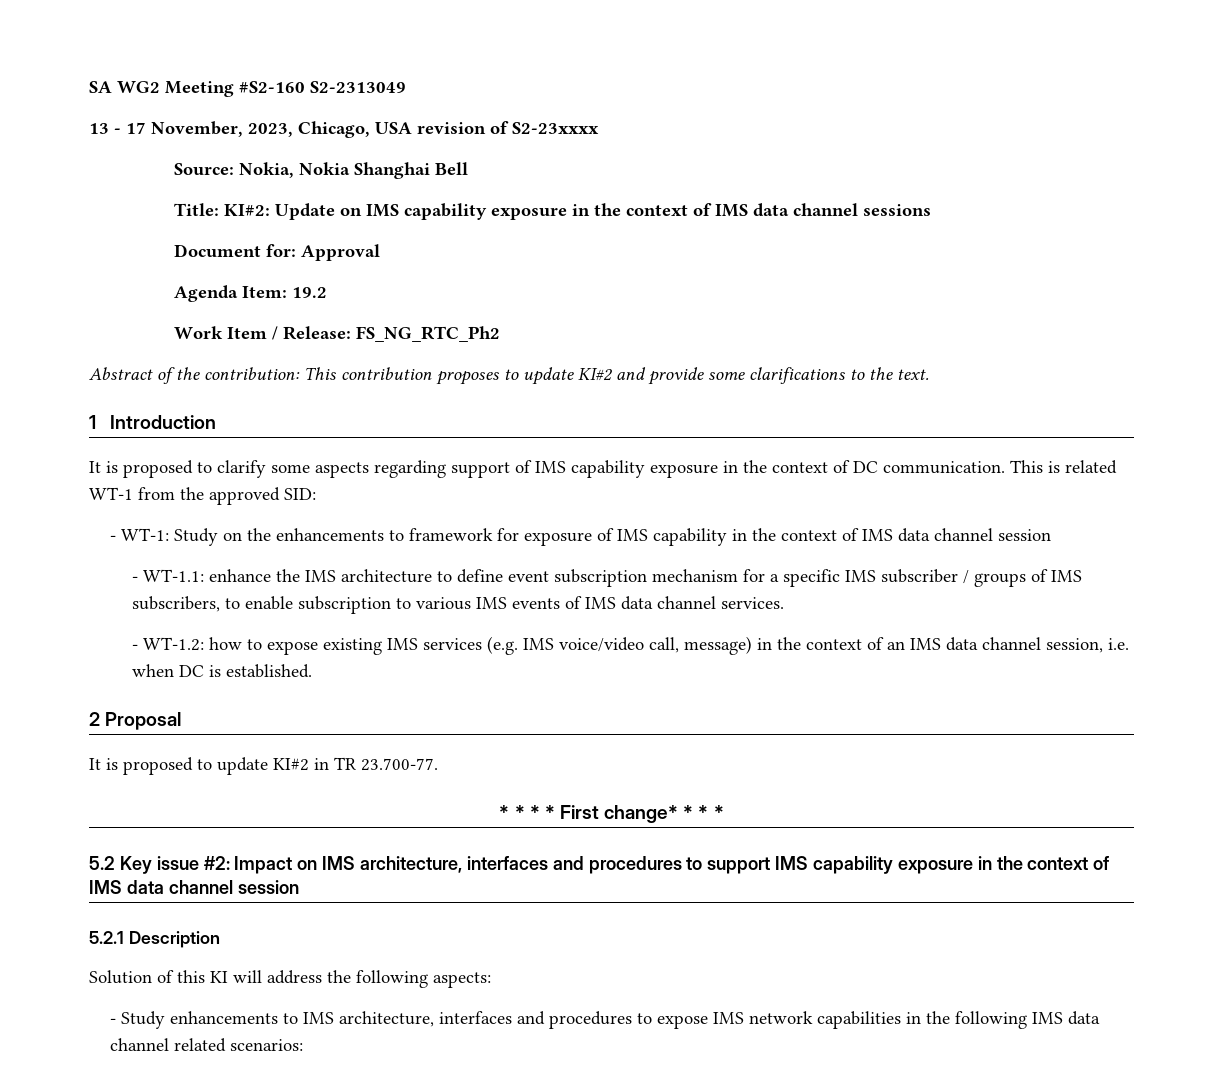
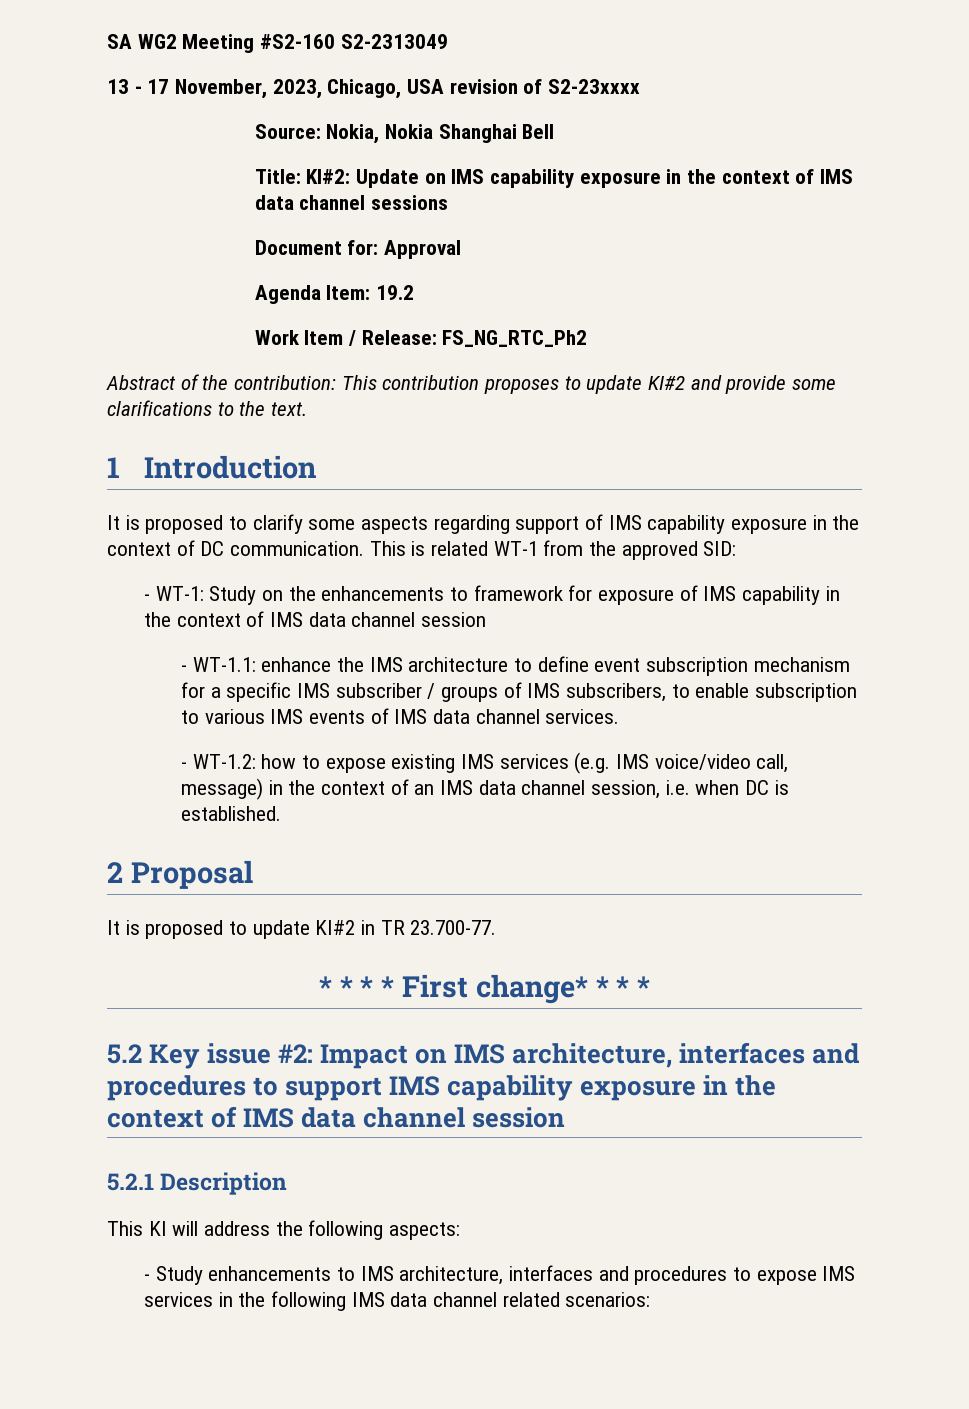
- Solution of this KI will address the following aspects:
+ This KI will address the following aspects:
- - Study enhancements to IMS architecture, interfaces and procedures to expose IMS network capabilities in the following IMS data channel related scenarios:
+ - Study enhancements to IMS architecture, interfaces and procedures to expose IMS services in the following IMS data channel related scenarios:

